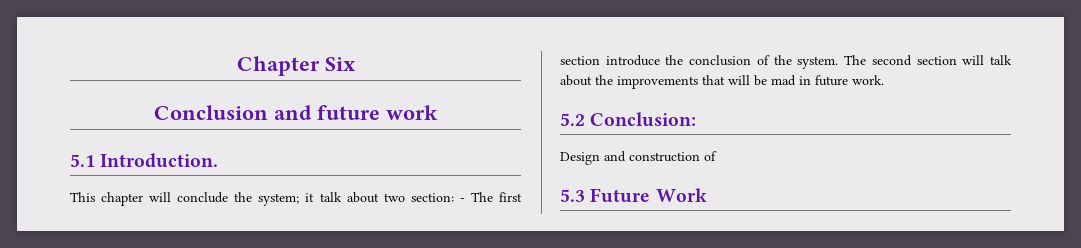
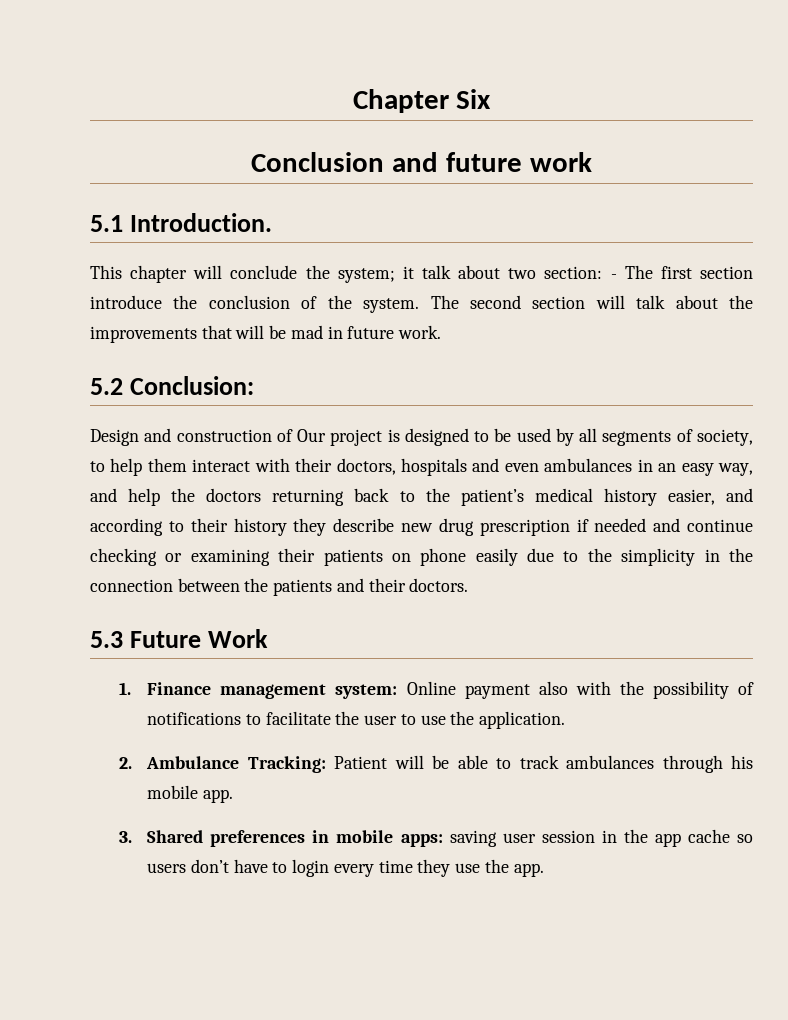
- Design and construction of
+ Design and construction of Our project is designed to be used by all segments of society, to help them interact with their doctors, hospitals and even ambulances in an easy way, and help the doctors returning back to the patient’s medical history easier, and according to their history they describe new drug prescription if needed and continue checking or examining their patients on phone easily due to the simplicity in the connection between the patients and their doctors.
  5.3 Future Work
+ 1. Finance management system: Online payment also with the possibility of notifications to facilitate the user to use the application.
+ 2. Ambulance Tracking: Patient will be able to track ambulances through his mobile app.
+ 3. Shared preferences in mobile apps: saving user session in the app cache so users don’t have to login every time they use the app.

